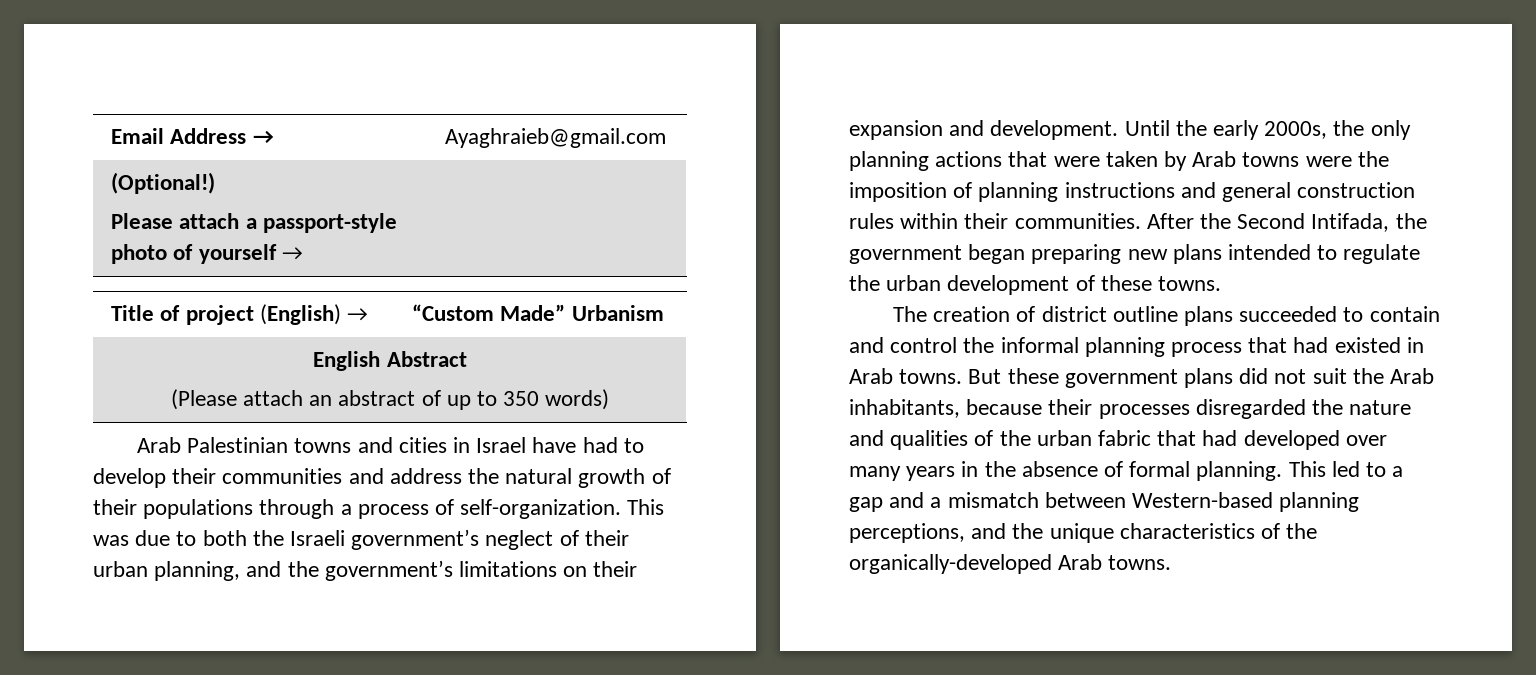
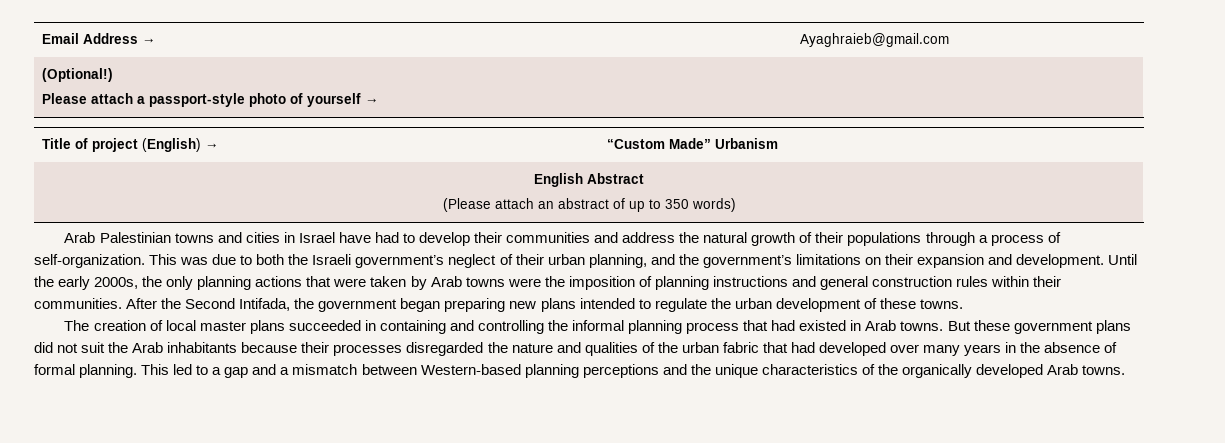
- The creation of district outline plans succeeded to contain and control the informal planning process that had existed in Arab towns.
+ The creation of local master plans succeeded in containing and controlling the informal planning process that had existed in Arab towns.
- But these government plans did not suit the Arab inhabitants, because their processes disregarded the nature and qualities of the urban fabric that had developed over many years in the absence of formal planning.
+ But these government plans did not suit the Arab inhabitants because their processes disregarded the nature and qualities of the urban fabric that had developed over many years in the absence of formal planning.
- This led to a gap and a mismatch between Western-based planning perceptions, and the unique characteristics of the organically-developed Arab towns.
+ This led to a gap and a mismatch between Western-based planning perceptions and the unique characteristics of the organically developed Arab towns.

